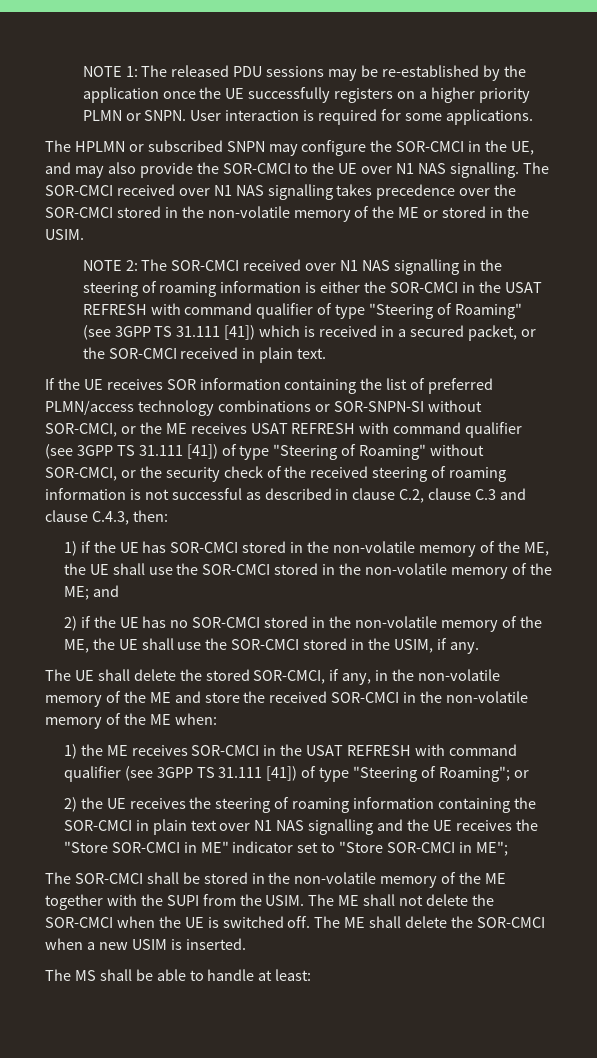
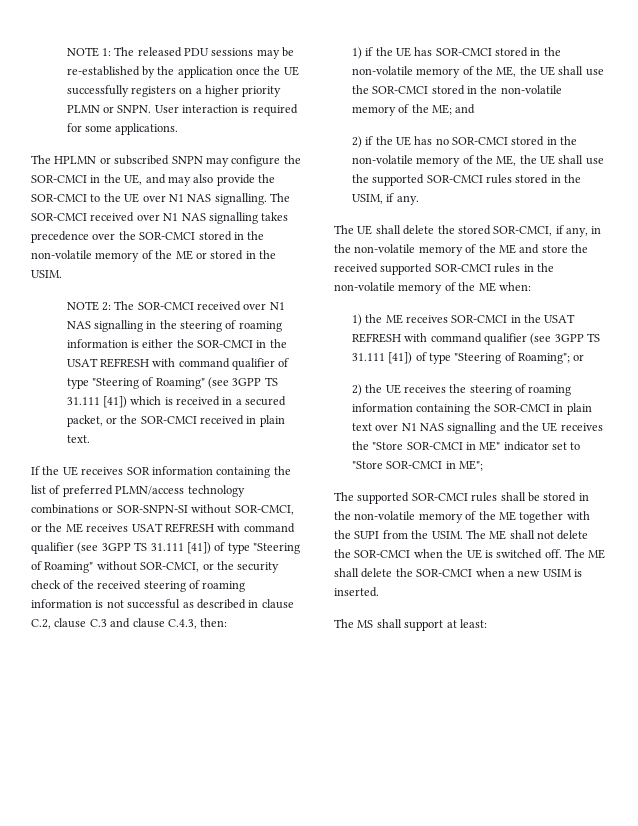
- 2) if the UE has no SOR-CMCI stored in the non-volatile memory of the ME, the UE shall use the SOR-CMCI stored in the USIM, if any.
+ 2) if the UE has no SOR-CMCI stored in the non-volatile memory of the ME, the UE shall use the supported SOR-CMCI rules stored in the USIM, if any.
- The UE shall delete the stored SOR-CMCI, if any, in the non-volatile memory of the ME and store the received SOR-CMCI in the non-volatile memory of the ME when:
+ The UE shall delete the stored SOR-CMCI, if any, in the non-volatile memory of the ME and store the received supported SOR-CMCI rules in the non-volatile memory of the ME when:
- The SOR-CMCI shall be stored in the non-volatile memory of the ME together with the SUPI from the USIM.
+ The supported SOR-CMCI rules shall be stored in the non-volatile memory of the ME together with the SUPI from the USIM.
- The MS shall be able to handle at least:
+ The MS shall support at least:

